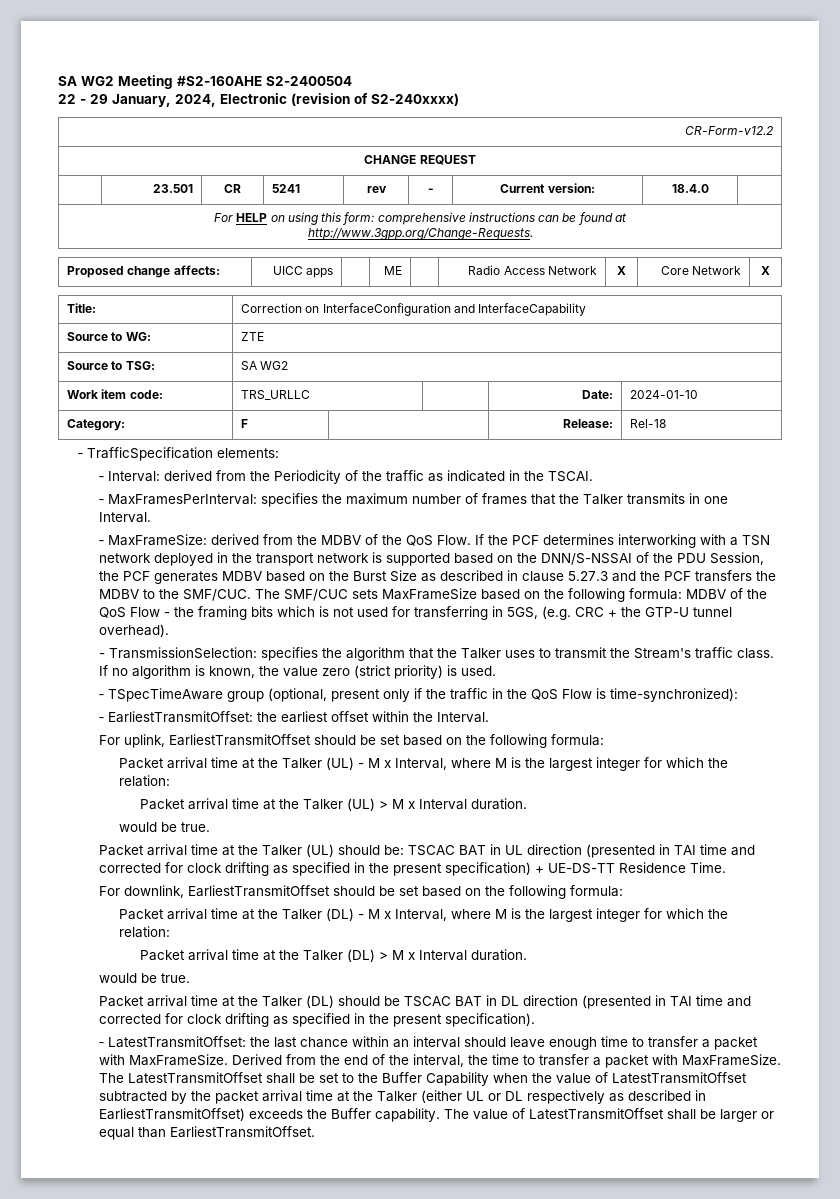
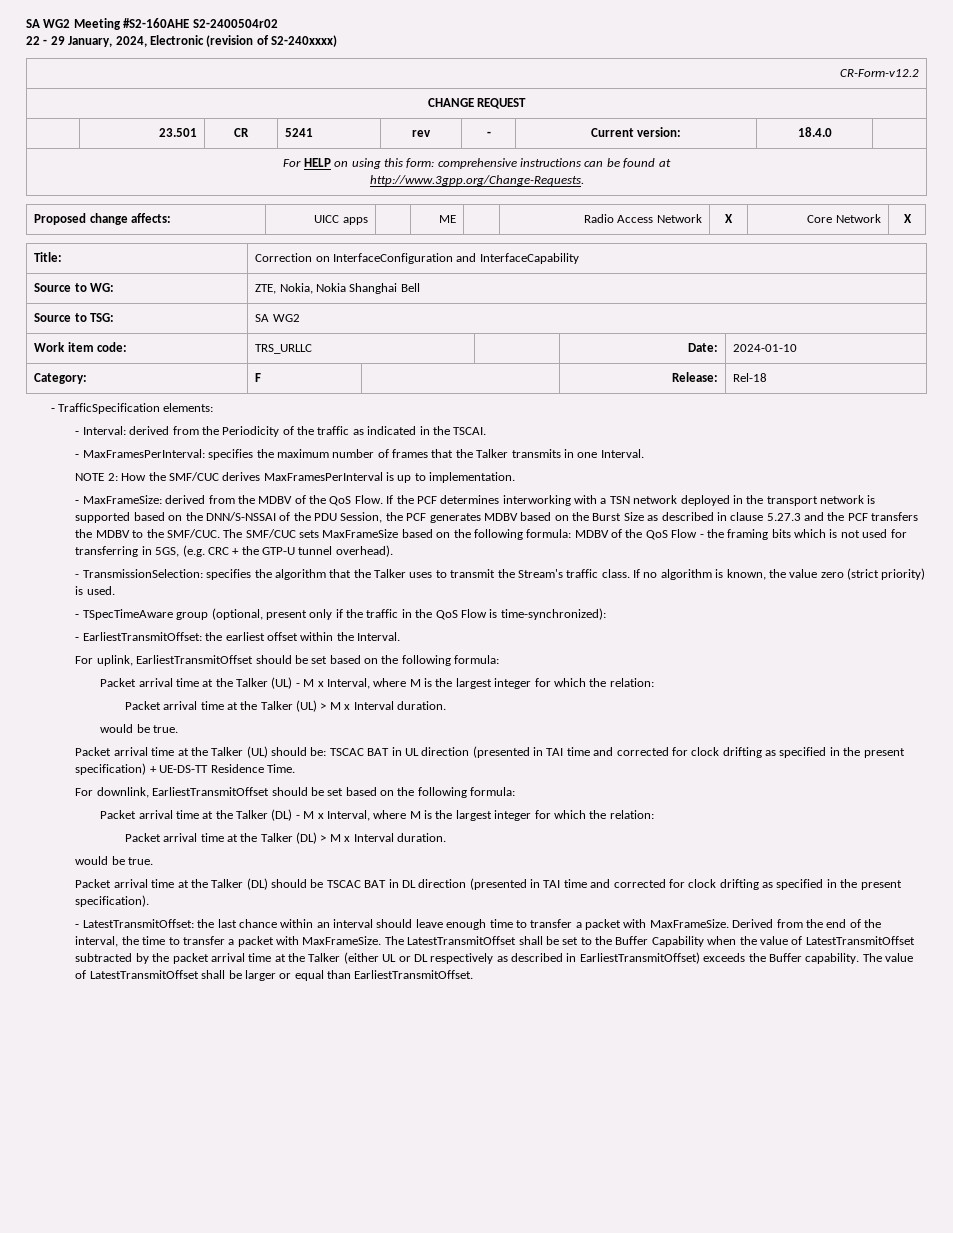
- SA WG2 Meeting #S2-160AHE S2-2400504
+ SA WG2 Meeting #S2-160AHE S2-2400504r02
- Source to WG: | ZTE
+ Source to WG: | ZTE, Nokia, Nokia Shanghai Bell
+ NOTE 2: How the SMF/CUC derives MaxFramesPerInterval is up to implementation.

